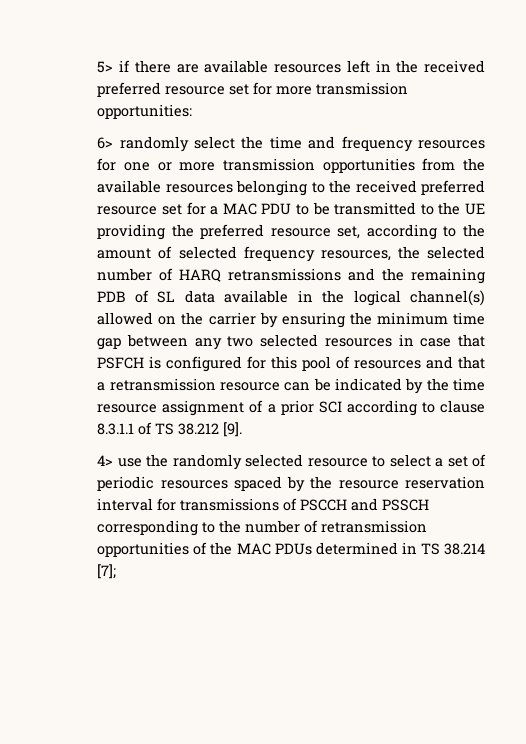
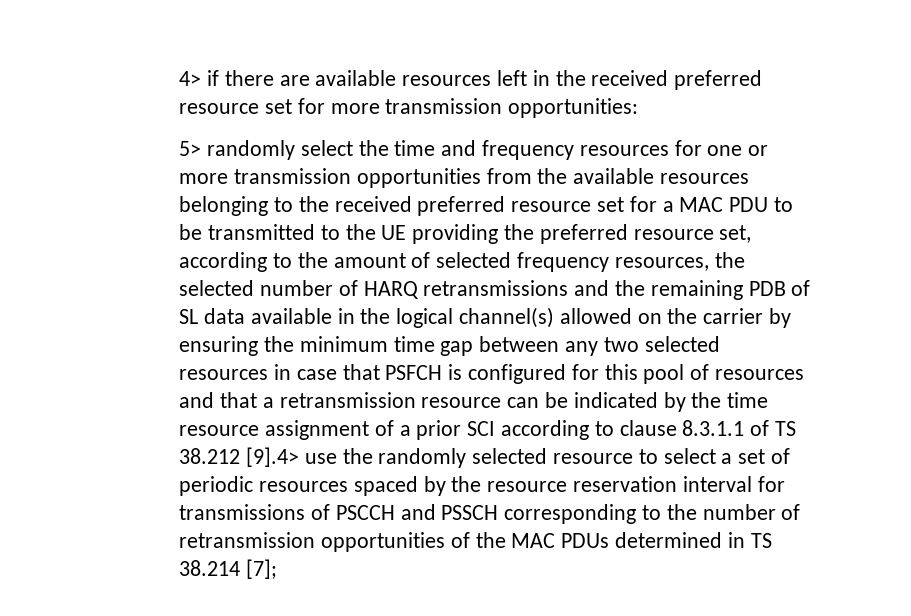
- 5> if there are available resources left in the received preferred resource set for more transmission opportunities:
+ 4> if there are available resources left in the received preferred resource set for more transmission opportunities:
- 6> randomly select the time and frequency resources for one or more transmission opportunities from the available resources belonging to the received preferred resource set for a MAC PDU to be transmitted to the UE providing the preferred resource set, according to the amount of selected frequency resources, the selected number of HARQ retransmissions and the remaining PDB of SL data available in the logical channel(s) allowed on the carrier by ensuring the minimum time gap between any two selected resources in case that PSFCH is configured for this pool of resources and that a retransmission resource can be indicated by the time resource assignment of a prior SCI according to clause 8.3.1.1 of TS 38.212 [9].
- 4> use the randomly selected resource to select a set of periodic resources spaced by the resource reservation interval for transmissions of PSCCH and PSSCH corresponding to the number of retransmission opportunities of the MAC PDUs determined in TS 38.214 [7];
+ 5> randomly select the time and frequency resources for one or more transmission opportunities from the available resources belonging to the received preferred resource set for a MAC PDU to be transmitted to the UE providing the preferred resource set, according to the amount of selected frequency resources, the selected number of HARQ retransmissions and the remaining PDB of SL data available in the logical channel(s) allowed on the carrier by ensuring the minimum time gap between any two selected resources in case that PSFCH is configured for this pool of resources and that a retransmission resource can be indicated by the time resource assignment of a prior SCI according to clause 8.3.1.1 of TS 38.212 [9].4> use the randomly selected resource to select a set of periodic resources spaced by the resource reservation interval for transmissions of PSCCH and PSSCH corresponding to the number of retransmission opportunities of the MAC PDUs determined in TS 38.214 [7];

